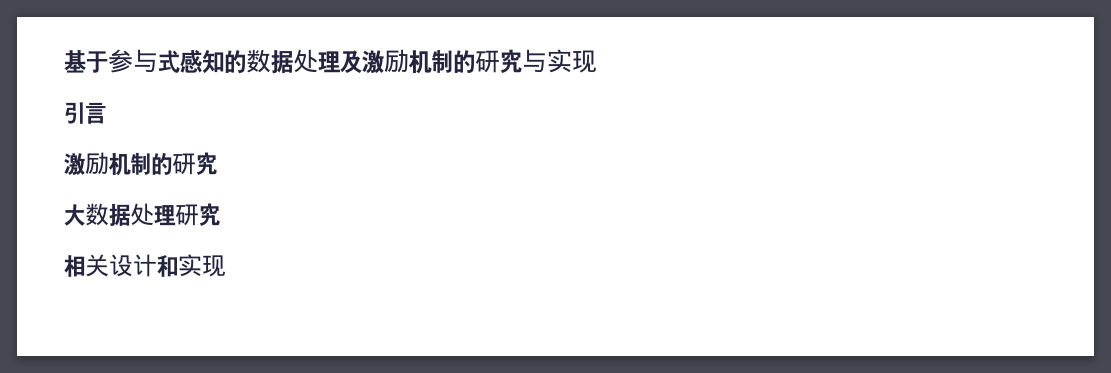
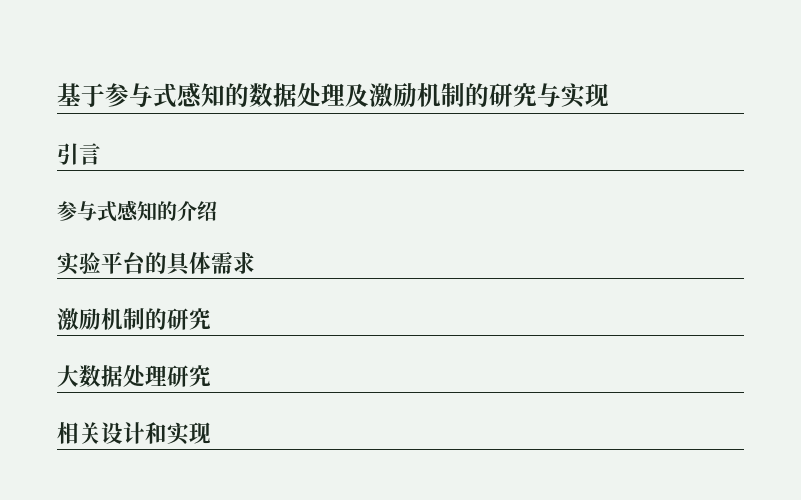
+ 参与式感知的介绍
+ 实验平台的具体需求

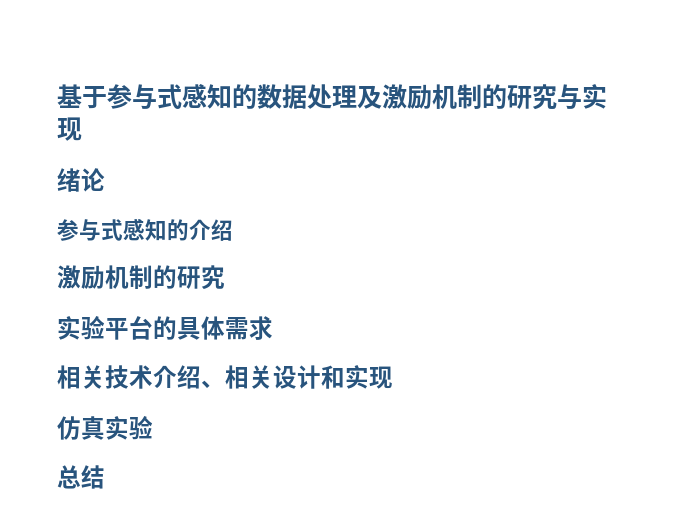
- 引言
+ 绪论
  参与式感知的介绍
+ 激励机制的研究
  实验平台的具体需求
- 激励机制的研究
- 大数据处理研究
- 相关设计和实现
+ 相关技术介绍、相关设计和实现
+ 仿真实验
+ 总结

